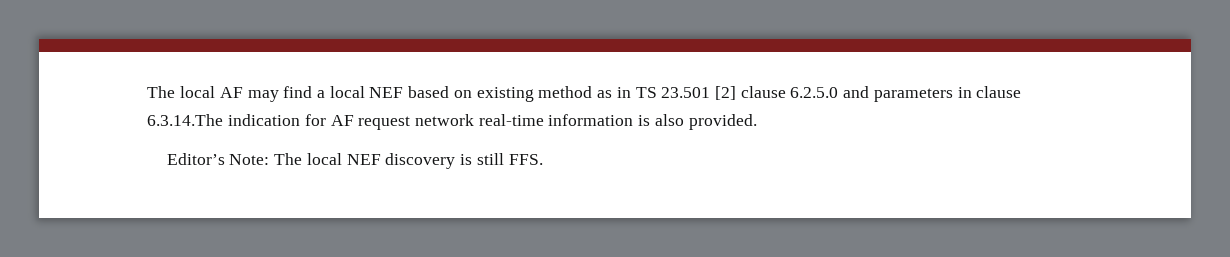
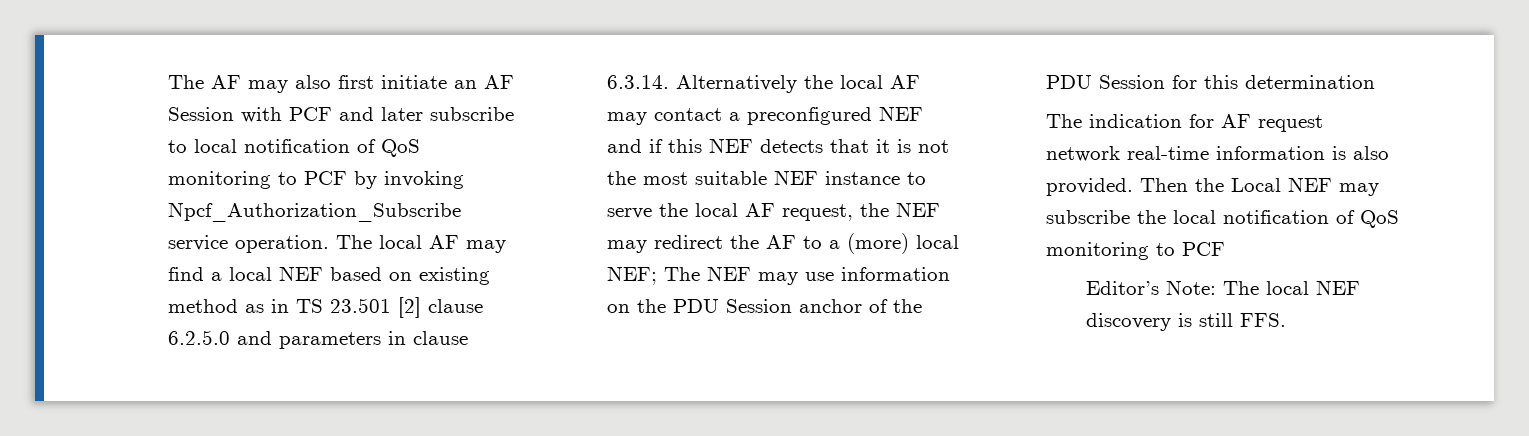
- The local AF may find a local NEF based on existing method as in TS 23.501 [2] clause 6.2.5.0 and parameters in clause 6.3.14.The indication for AF request network real-time information is also provided.
+ The AF may also first initiate an AF Session with PCF and later subscribe to local notification of QoS monitoring to PCF by invoking Npcf_Authorization_Subscribe service operation. The local AF may find a local NEF based on existing method as in TS 23.501 [2] clause 6.2.5.0 and parameters in clause 6.3.14. Alternatively the local AF may contact a preconfigured NEF and if this NEF detects that it is not the most suitable NEF instance to serve the local AF request, the NEF may redirect the AF to a (more) local NEF; The NEF may use information on the PDU Session anchor of the PDU Session for this determination
+ The indication for AF request network real-time information is also provided. Then the Local NEF may subscribe the local notification of QoS monitoring to PCF

